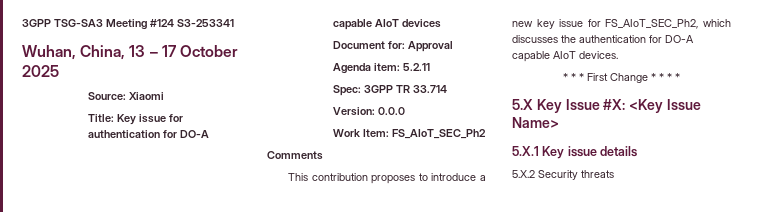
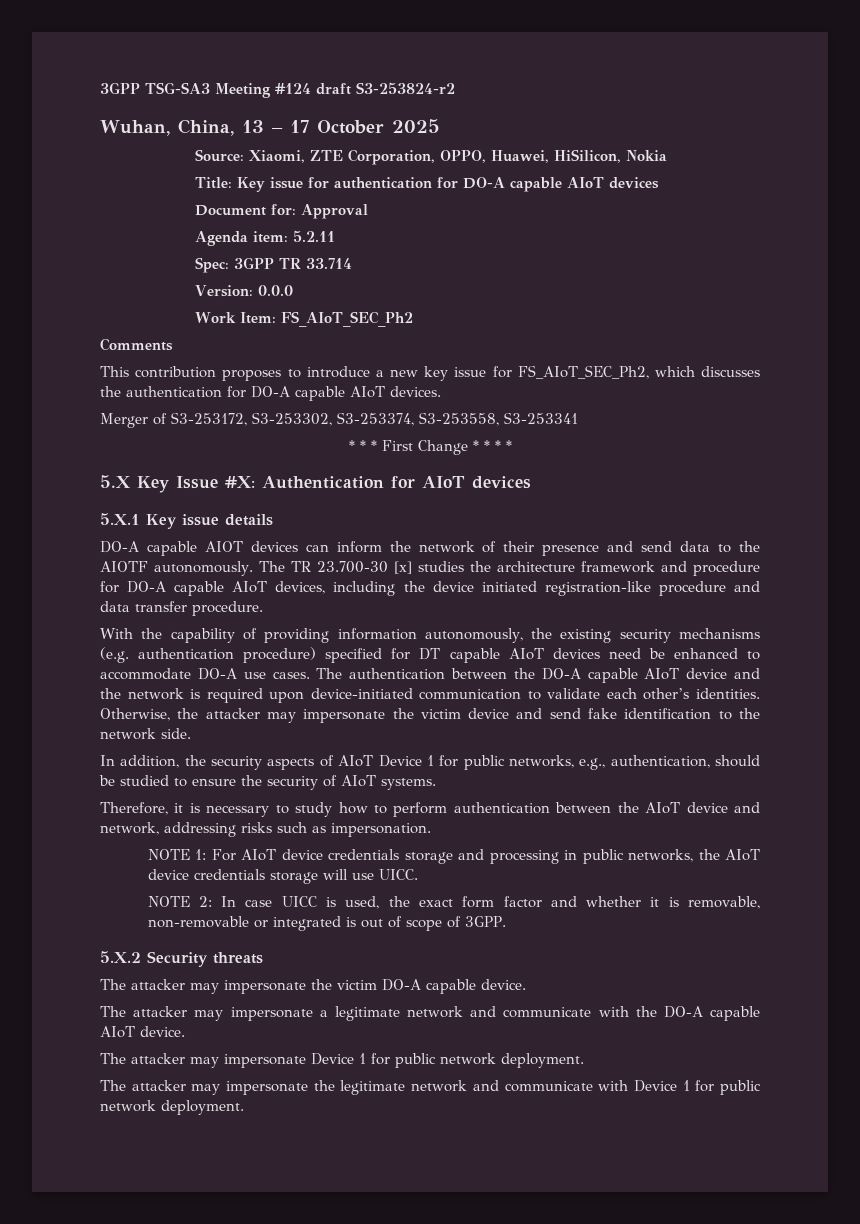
- 3GPP TSG-SA3 Meeting #124 S3-253341
+ 3GPP TSG-SA3 Meeting #124 draft S3-253824-r2
- Source: Xiaomi
+ Source: Xiaomi, ZTE Corporation, OPPO, Huawei, HiSilicon, Nokia
+ Merger of S3-253172, S3-253302, S3-253374, S3-253558, S3-253341
- 5.X Key Issue #X: <Key Issue Name>
+ 5.X Key Issue #X: Authentication for AIoT devices
+ DO-A capable AIOT devices can inform the network of their presence and send data to the AIOTF autonomously. The TR 23.700-30 [x] studies the architecture framework and procedure for DO-A capable AIoT devices, including the device initiated registration-like procedure and data transfer procedure.
+ With the capability of providing information autonomously, the existing security mechanisms (e.g. authentication procedure) specified for DT capable AIoT devices need be enhanced to accommodate DO-A use cases. The authentication between the DO-A capable AIoT device and the network is required upon device-initiated communication to validate each other’s identities. Otherwise, the attacker may impersonate the victim device and send fake identification to the network side.
+ In addition, the security aspects of AIoT Device 1 for public networks, e.g., authentication, should be studied to ensure the security of AIoT systems.
+ Therefore, it is necessary to study how to perform authentication between the AIoT device and network, addressing risks such as impersonation.
+ NOTE 1: For AIoT device credentials storage and processing in public networks, the AIoT device credentials storage will use UICC.
+ NOTE 2: In case UICC is used, the exact form factor and whether it is removable, non-removable or integrated is out of scope of 3GPP.
  5.X.2 Security threats
+ The attacker may impersonate the victim DO-A capable device.
+ The attacker may impersonate a legitimate network and communicate with the DO-A capable AIoT device.
+ The attacker may impersonate Device 1 for public network deployment.
+ The attacker may impersonate the legitimate network and communicate with Device 1 for public network deployment.

